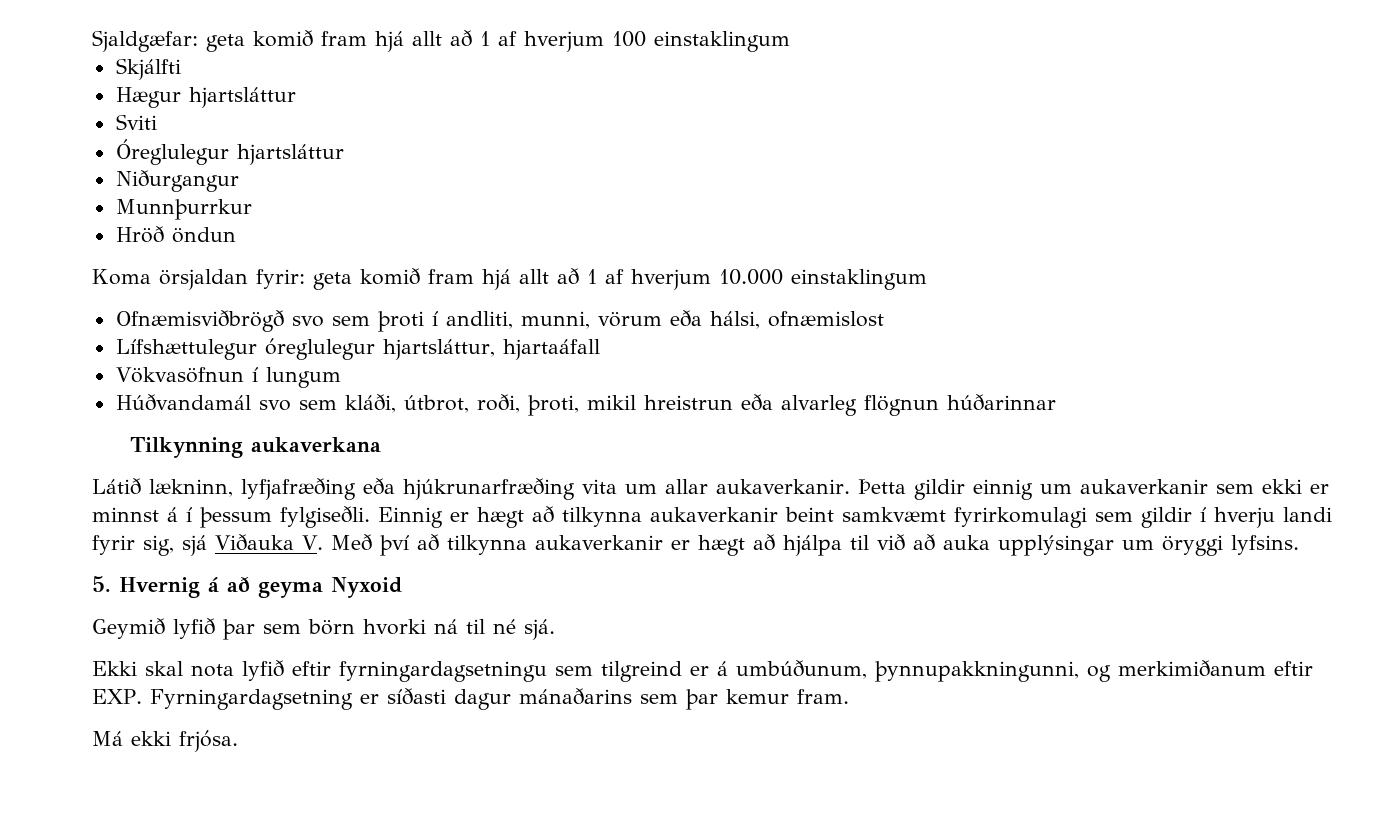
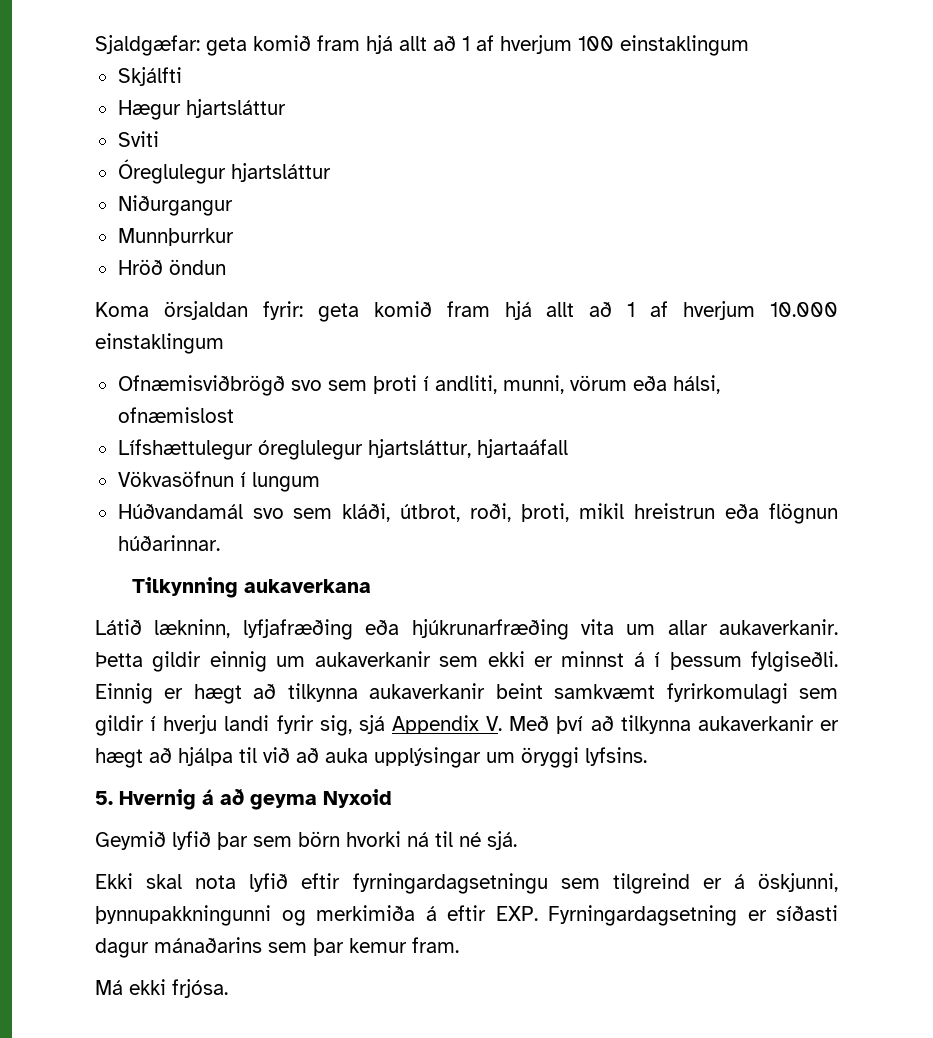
- Húðvandamál svo sem kláði, útbrot, roði, þroti, mikil hreistrun eða alvarleg flögnun húðarinnar
+ Húðvandamál svo sem kláði, útbrot, roði, þroti, mikil hreistrun eða flögnun húðarinnar.
- Einnig er hægt að tilkynna aukaverkanir beint samkvæmt fyrirkomulagi sem gildir í hverju landi fyrir sig, sjá Viðauka V. Með því að tilkynna aukaverkanir er hægt að hjálpa til við að auka upplýsingar um öryggi lyfsins.
+ Einnig er hægt að tilkynna aukaverkanir beint samkvæmt fyrirkomulagi sem gildir í hverju landi fyrir sig, sjá Appendix V. Með því að tilkynna aukaverkanir er hægt að hjálpa til við að auka upplýsingar um öryggi lyfsins.
- Ekki skal nota lyfið eftir fyrningardagsetningu sem tilgreind er á umbúðunum, þynnupakkningunni, og merkimiðanum eftir EXP. Fyrningardagsetning er síðasti dagur mánaðarins sem þar kemur fram.
+ Ekki skal nota lyfið eftir fyrningardagsetningu sem tilgreind er á öskjunni, þynnupakkningunni og merkimiða á eftir EXP. Fyrningardagsetning er síðasti dagur mánaðarins sem þar kemur fram.

